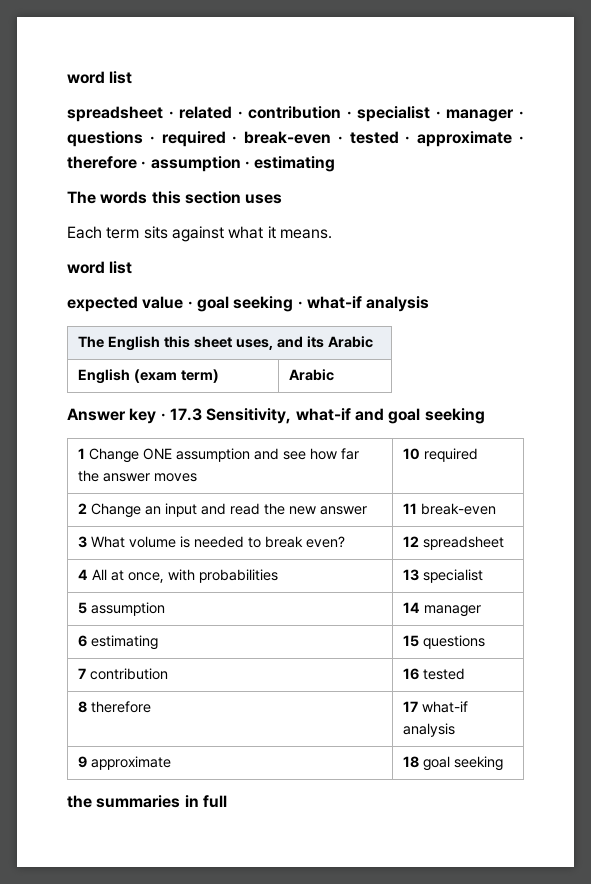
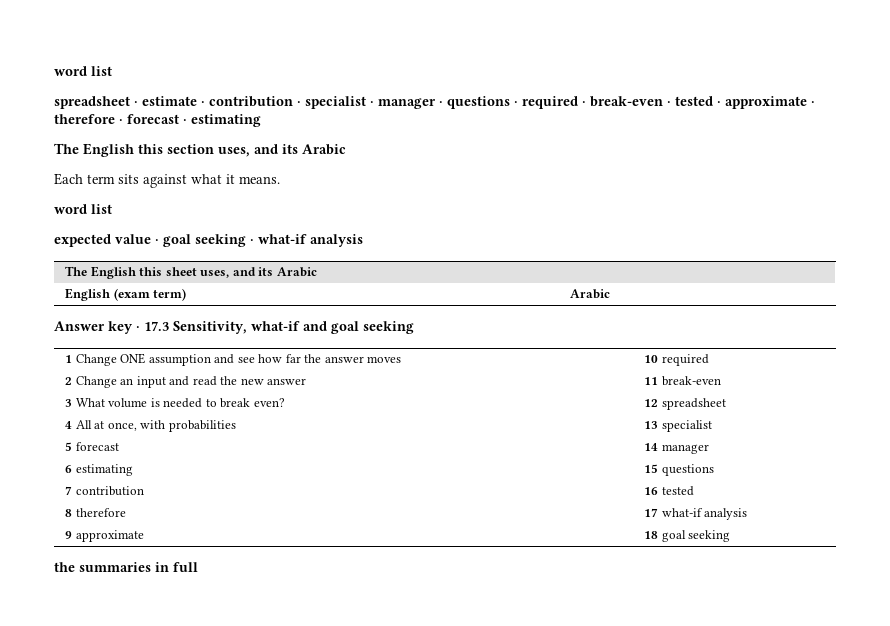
- spreadsheet · related · contribution · specialist · manager · questions · required · break-even · tested · approximate · therefore · assumption · estimating
+ spreadsheet · estimate · contribution · specialist · manager · questions · required · break-even · tested · approximate · therefore · forecast · estimating
- The words this section uses
+ The English this section uses, and its Arabic
- 5 assumption | 14 manager
+ 5 forecast | 14 manager

